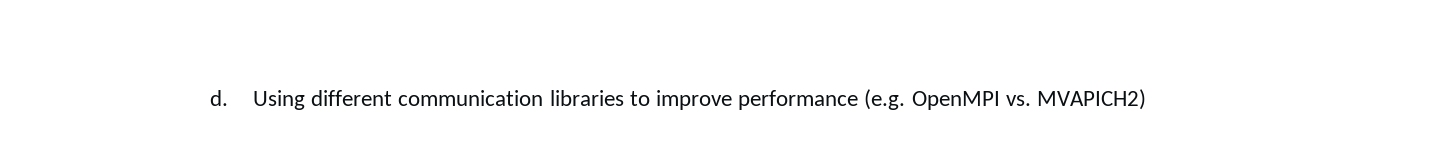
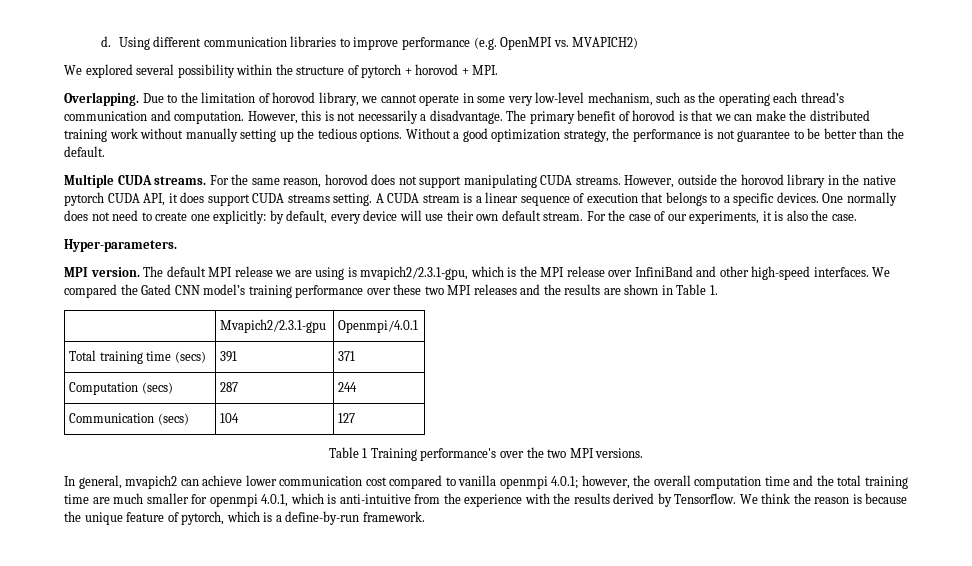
+ We explored several possibility within the structure of pytorch + horovod + MPI.
+ Overlapping. Due to the limitation of horovod library, we cannot operate in some very low-level mechanism, such as the operating each thread’s communication and computation. However, this is not necessarily a disadvantage. The primary benefit of horovod is that we can make the distributed training work without manually setting up the tedious options. Without a good optimization strategy, the performance is not guarantee to be better than the default.
+ Multiple CUDA streams. For the same reason, horovod does not support manipulating CUDA streams. However, outside the horovod library in the native pytorch CUDA API, it does support CUDA streams setting. A CUDA stream is a linear sequence of execution that belongs to a specific devices. One normally does not need to create one explicitly: by default, every device will use their own default stream. For the case of our experiments, it is also the case.
+ Hyper-parameters.
+ MPI version. The default MPI release we are using is mvapich2/2.3.1-gpu, which is the MPI release over InfiniBand and other high-speed interfaces. We compared the Gated CNN model’s training performance over these two MPI releases and the results are shown in Table 1.
+ | Mvapich2/2.3.1-gpu | Openmpi/4.0.1
+ Total training time (secs) | 391 | 371
+ Computation (secs) | 287 | 244
+ Communication (secs) | 104 | 127
+ Table 1 Training performance's over the two MPI versions.
+ In general, mvapich2 can achieve lower communication cost compared to vanilla openmpi 4.0.1; however, the overall computation time and the total training time are much smaller for openmpi 4.0.1, which is anti-intuitive from the experience with the results derived by Tensorflow. We think the reason is because the unique feature of pytorch, which is a define-by-run framework.

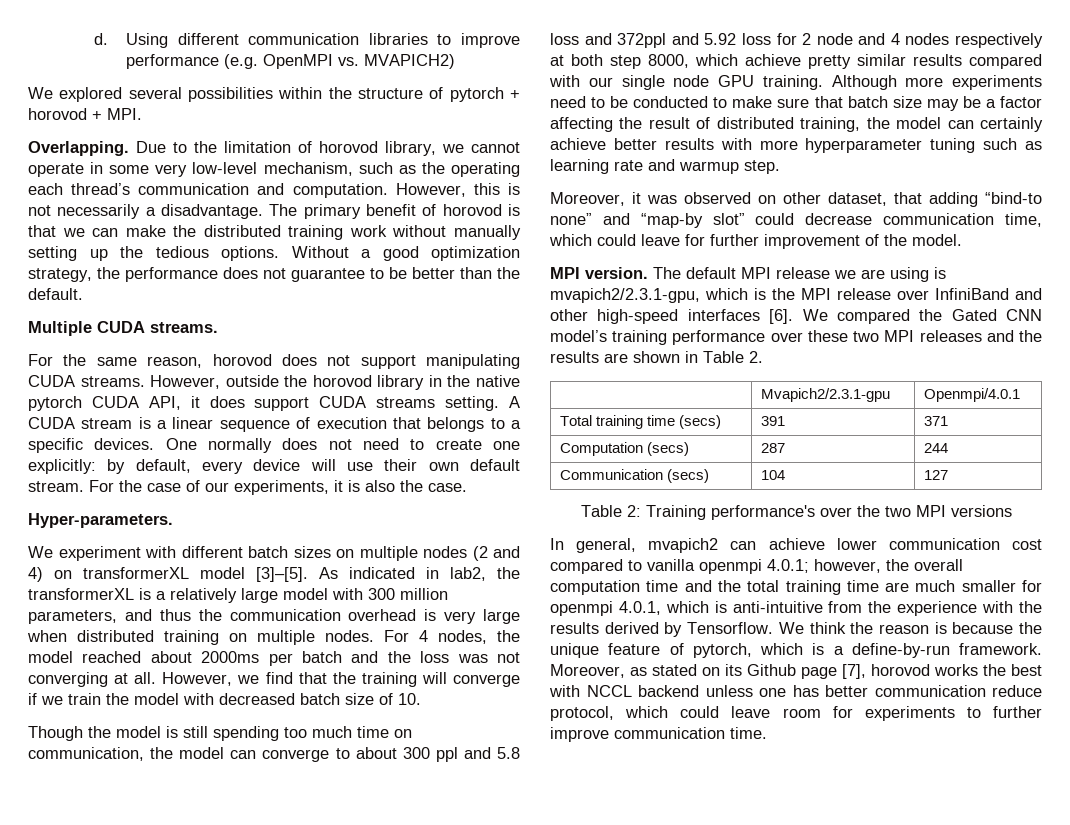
- We explored several possibility within the structure of pytorch + horovod + MPI.
+ We explored several possibilities within the structure of pytorch + horovod + MPI.
- Without a good optimization strategy, the performance is not guarantee to be better than the default.
+ Without a good optimization strategy, the performance does not guarantee to be better than the default.
- Multiple CUDA streams. For the same reason, horovod does not support manipulating CUDA streams.
+ Multiple CUDA streams.
+ For the same reason, horovod does not support manipulating CUDA streams.
+ We experiment with different batch sizes on multiple nodes (2 and 4) on transformerXL model [3]–[5]. As indicated in lab2, the transformerXL is a relatively large model with 300 million parameters, and thus the communication overhead is very large when distributed training on multiple nodes. For 4 nodes, the model reached about 2000ms per batch and the loss was not converging at all. However, we find that the training will converge if we train the model with decreased batch size of 10.
+ Though the model is still spending too much time on communication, the model can converge to about 300 ppl and 5.8 loss and 372ppl and 5.92 loss for 2 node and 4 nodes respectively at both step 8000, which achieve pretty similar results compared with our single node GPU training. Although more experiments need to be conducted to make sure that batch size may be a factor affecting the result of distributed training, the model can certainly achieve better results with more hyperparameter tuning such as learning rate and warmup step.
+ Moreover, it was observed on other dataset, that adding “bind-to none” and “map-by slot” could decrease communication time, which could leave for further improvement of the model.
- The default MPI release we are using is mvapich2/2.3.1-gpu, which is the MPI release over InfiniBand and other high-speed interfaces.
+ The default MPI release we are using is mvapich2/2.3.1-gpu, which is the MPI release over InfiniBand and other high-speed interfaces [6].
- We compared the Gated CNN model’s training performance over these two MPI releases and the results are shown in Table 1.
+ We compared the Gated CNN model’s training performance over these two MPI releases and the results are shown in Table 2.
- Table 1 Training performance's over the two MPI versions.
+ Table 2: Training performance's over the two MPI versions
+ Moreover, as stated on its Github page [7], horovod works the best with NCCL backend unless one has better communication reduce protocol, which could leave room for experiments to further improve communication time.

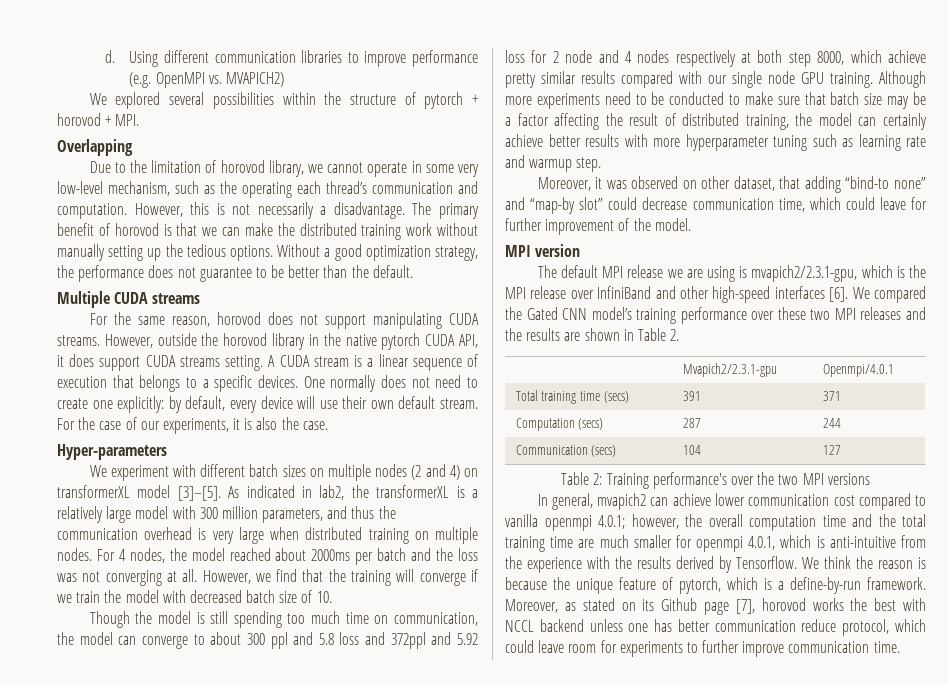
- Overlapping. Due to the limitation of horovod library, we cannot operate in some very low-level mechanism, such as the operating each thread’s communication and computation.
+ Overlapping
+ Due to the limitation of horovod library, we cannot operate in some very low-level mechanism, such as the operating each thread’s communication and computation.
- Multiple CUDA streams.
+ Multiple CUDA streams
- Hyper-parameters.
+ Hyper-parameters
- MPI version. The default MPI release we are using is mvapich2/2.3.1-gpu, which is the MPI release over InfiniBand and other high-speed interfaces [6].
+ MPI version
+ The default MPI release we are using is mvapich2/2.3.1-gpu, which is the MPI release over InfiniBand and other high-speed interfaces [6].

